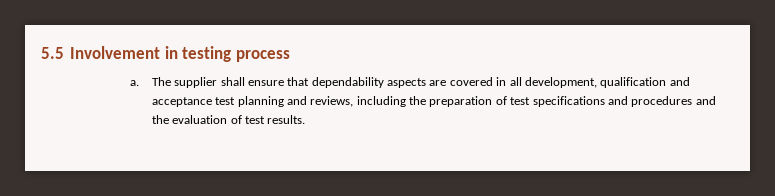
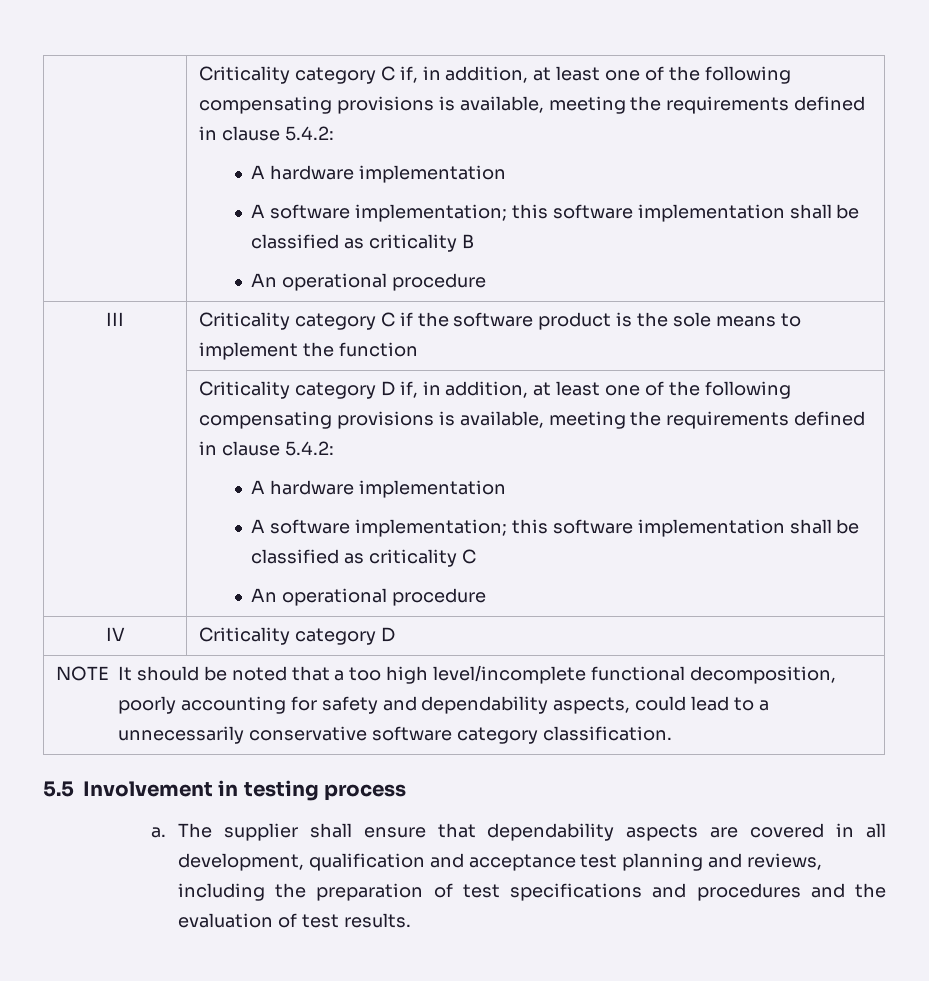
+ Criticality category C if, in addition, at least one of the following compensating provisions is available, meeting the requirements defined in clause 5.4.2:
+ A hardware implementation
+ A software implementation; this software implementation shall be classified as criticality B
+ An operational procedure
+ III | Criticality category C if the software product is the sole means to implement the function
+ | Criticality category D if, in addition, at least one of the following compensating provisions is available, meeting the requirements defined in clause 5.4.2:
+ A hardware implementation
+ A software implementation; this software implementation shall be classified as criticality C
+ An operational procedure
+ IV | Criticality category D
+ NOTE It should be noted that a too high level/incomplete functional decomposition, poorly accounting for safety and dependability aspects, could lead to a unnecessarily conservative software category classification.

